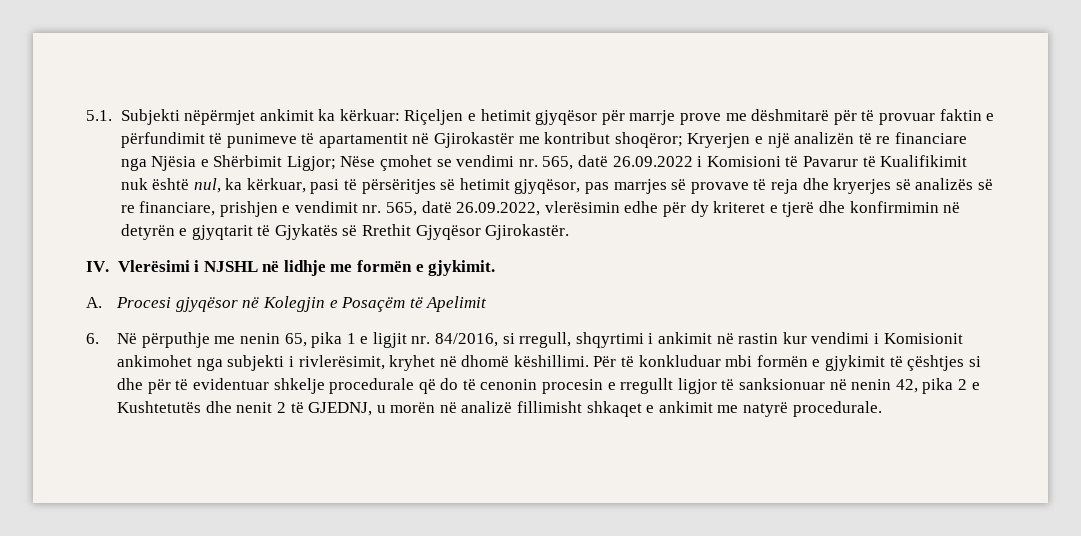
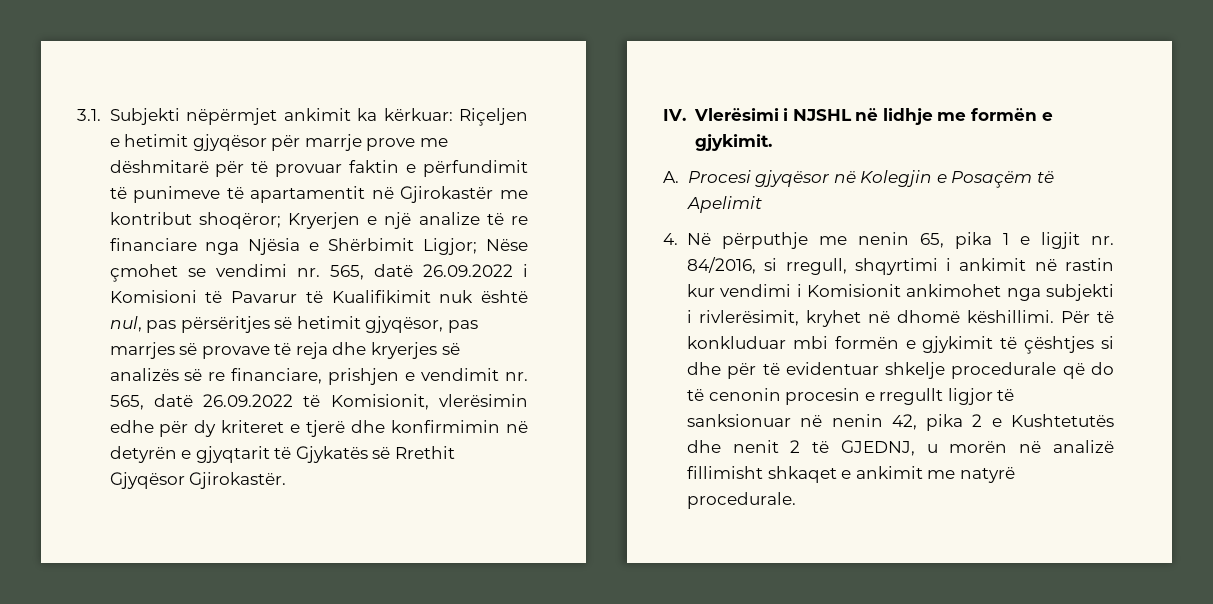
- 5.1. Subjekti nëpërmjet ankimit ka kërkuar:
+ 3.1. Subjekti nëpërmjet ankimit ka kërkuar:
- Kryerjen e një analizën të re financiare nga Njësia e Shërbimit Ligjor;
+ Kryerjen e një analize të re financiare nga Njësia e Shërbimit Ligjor;
- Nëse çmohet se vendimi nr. 565, datë 26.09.2022 i Komisioni të Pavarur të Kualifikimit nuk është nul, ka kërkuar, pasi të përsëritjes së hetimit gjyqësor, pas marrjes së provave të reja dhe kryerjes së analizës së re financiare, prishjen e vendimit nr. 565, datë 26.09.2022, vlerësimin edhe për dy kriteret e tjerë dhe konfirmimin në detyrën e gjyqtarit të Gjykatës së Rrethit Gjyqësor Gjirokastër.
+ Nëse çmohet se vendimi nr. 565, datë 26.09.2022 i Komisioni të Pavarur të Kualifikimit nuk është nul, pas përsëritjes së hetimit gjyqësor, pas marrjes së provave të reja dhe kryerjes së analizës së re financiare, prishjen e vendimit nr. 565, datë 26.09.2022 të Komisionit, vlerësimin edhe për dy kriteret e tjerë dhe konfirmimin në detyrën e gjyqtarit të Gjykatës së Rrethit Gjyqësor Gjirokastër.
- 6. Në përputhje me nenin 65, pika 1 e ligjit nr. 84/2016, si rregull, shqyrtimi i ankimit në rastin kur vendimi i Komisionit ankimohet nga subjekti i rivlerësimit, kryhet në dhomë këshillimi.
+ 4. Në përputhje me nenin 65, pika 1 e ligjit nr. 84/2016, si rregull, shqyrtimi i ankimit në rastin kur vendimi i Komisionit ankimohet nga subjekti i rivlerësimit, kryhet në dhomë këshillimi.

